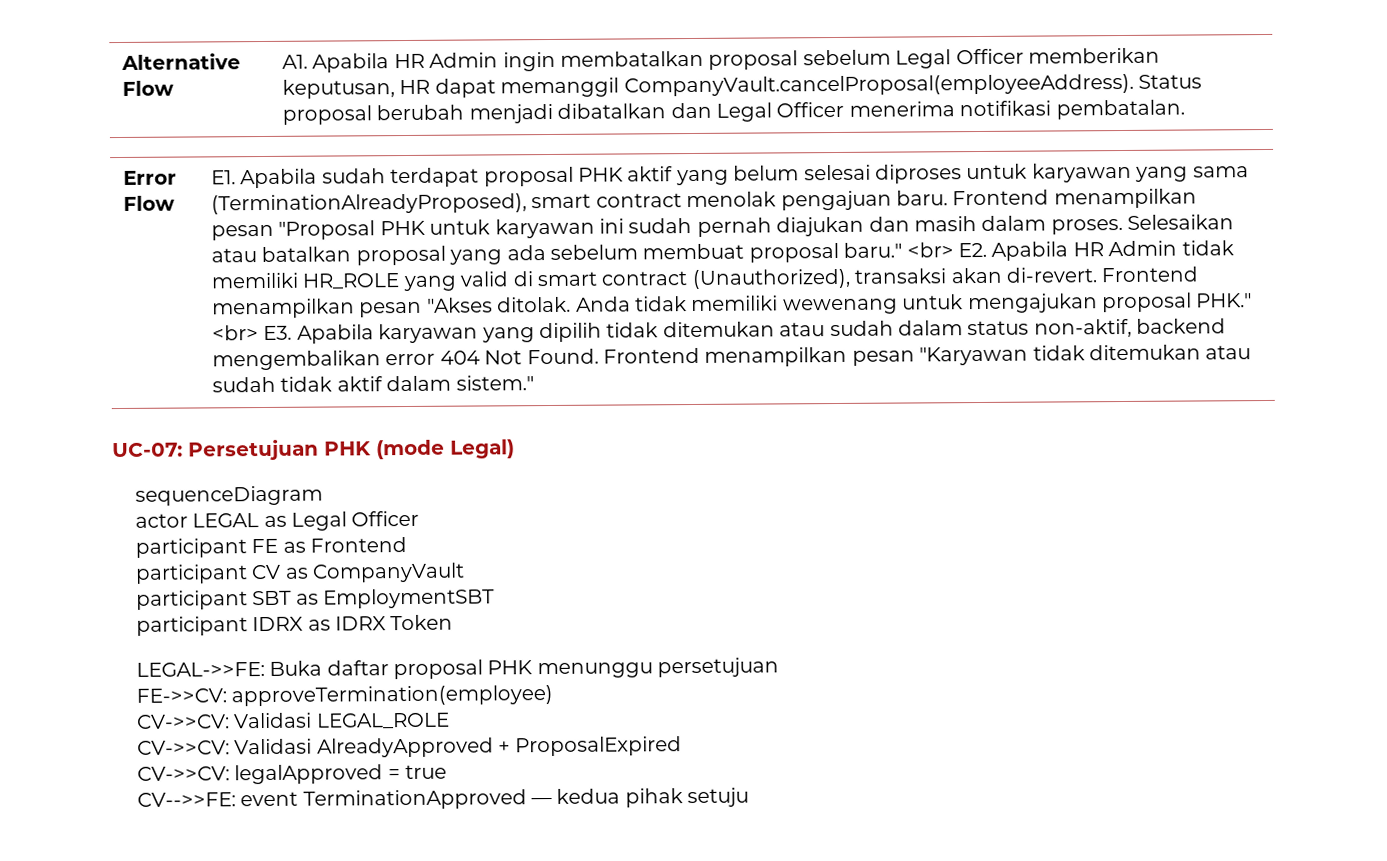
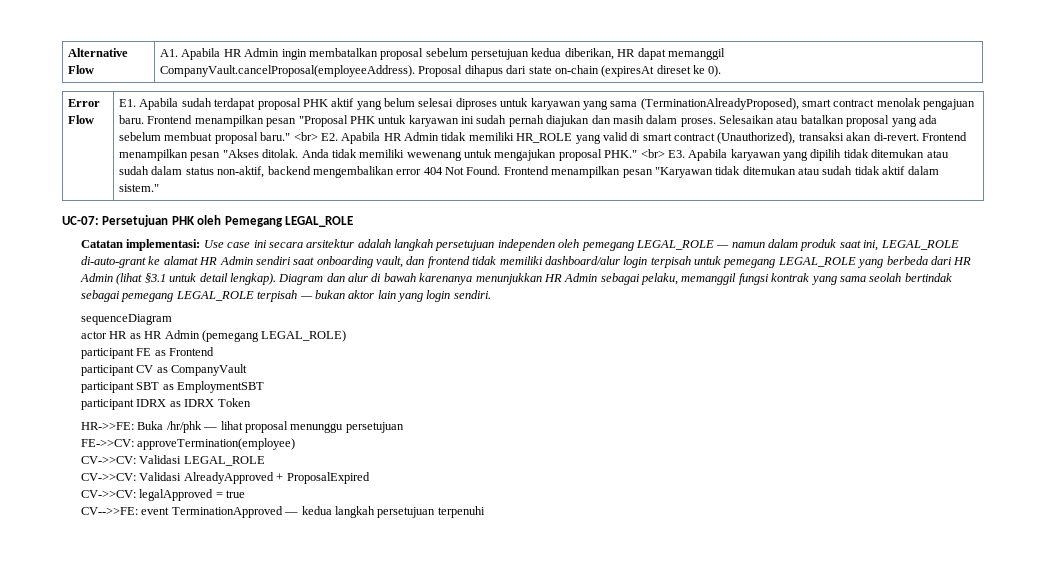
- Alternative Flow | A1. Apabila HR Admin ingin membatalkan proposal sebelum Legal Officer memberikan keputusan, HR dapat memanggil CompanyVault.cancelProposal(employeeAddress). Status proposal berubah menjadi dibatalkan dan Legal Officer menerima notifikasi pembatalan.
+ Alternative Flow | A1. Apabila HR Admin ingin membatalkan proposal sebelum persetujuan kedua diberikan, HR dapat memanggil CompanyVault.cancelProposal(employeeAddress). Proposal dihapus dari state on-chain (expiresAt direset ke 0).
- UC-07: Persetujuan PHK (mode Legal)
+ UC-07: Persetujuan PHK oleh Pemegang LEGAL_ROLE
+ Catatan implementasi: Use case ini secara arsitektur adalah langkah persetujuan independen oleh pemegang LEGAL_ROLE — namun dalam produk saat ini, LEGAL_ROLE di-auto-grant ke alamat HR Admin sendiri saat onboarding vault, dan frontend tidak memiliki dashboard/alur login terpisah untuk pemegang LEGAL_ROLE yang berbeda dari HR Admin (lihat §3.1 untuk detail lengkap). Diagram dan alur di bawah karenanya menunjukkan HR Admin sebagai pelaku, memanggil fungsi kontrak yang sama seolah bertindak sebagai pemegang LEGAL_ROLE terpisah — bukan aktor lain yang login sendiri.
  sequenceDiagram
- actor LEGAL as Legal Officer
+ actor HR as HR Admin (pemegang LEGAL_ROLE)
- LEGAL->>FE: Buka daftar proposal PHK menunggu persetujuan
+ HR->>FE: Buka /hr/phk — lihat proposal menunggu persetujuan
- CV-->>FE: event TerminationApproved — kedua pihak setuju
+ CV-->>FE: event TerminationApproved — kedua langkah persetujuan terpenuhi

